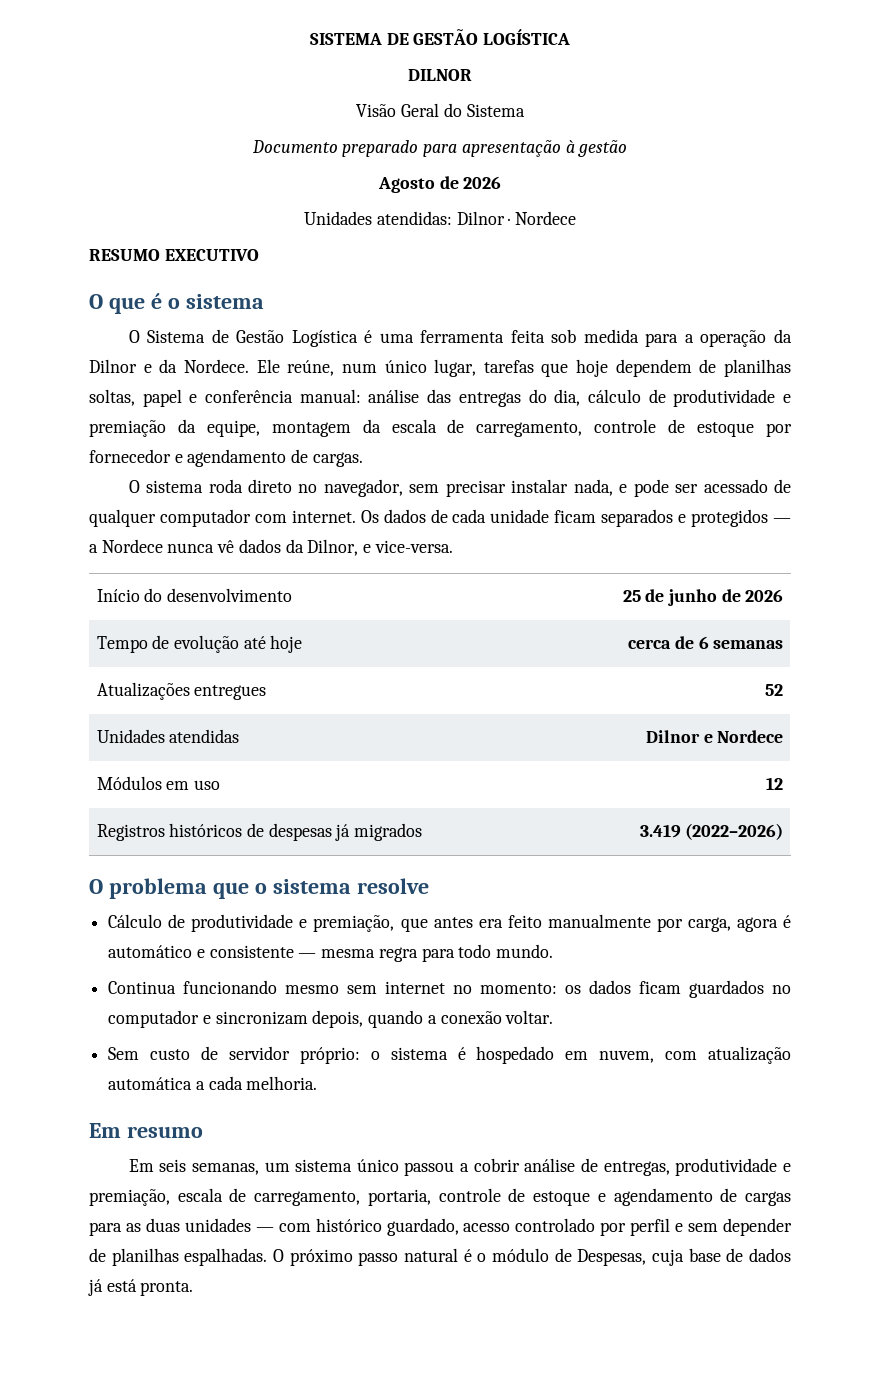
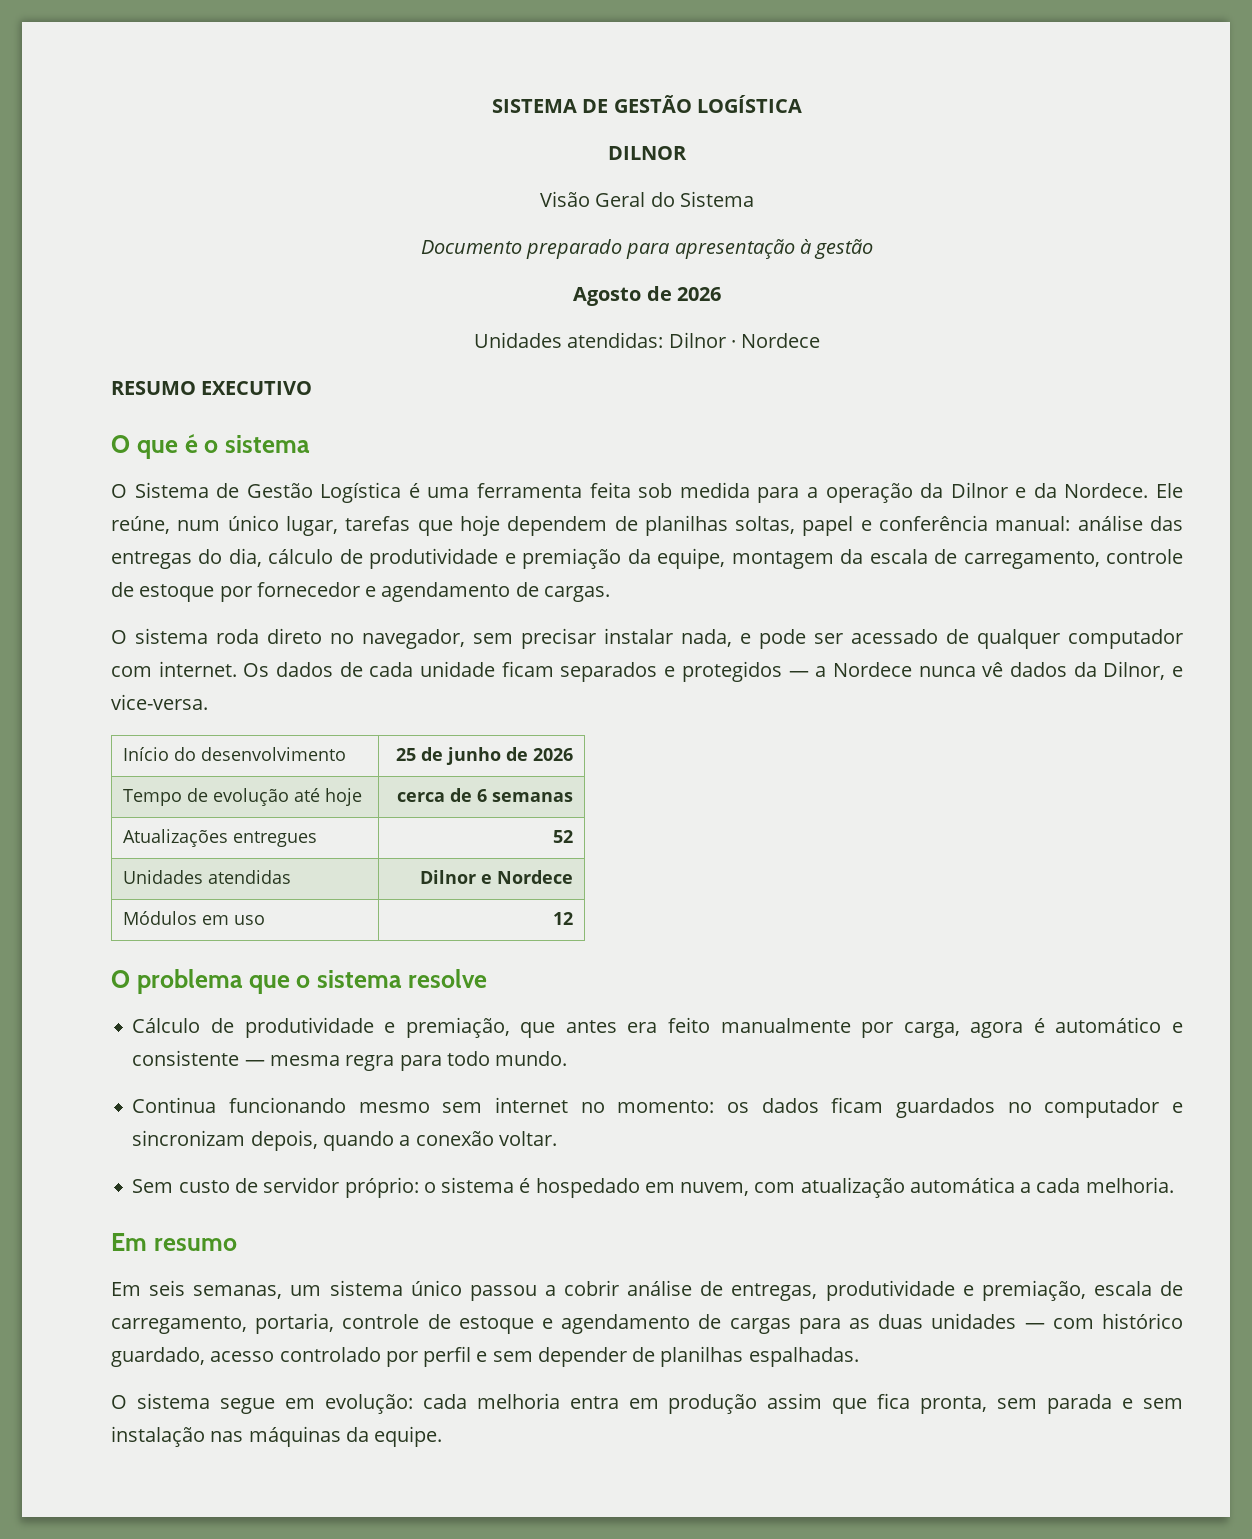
- Registros históricos de despesas já migrados | 3.419 (2022–2026)
- Em seis semanas, um sistema único passou a cobrir análise de entregas, produtividade e premiação, escala de carregamento, portaria, controle de estoque e agendamento de cargas para as duas unidades — com histórico guardado, acesso controlado por perfil e sem depender de planilhas espalhadas. O próximo passo natural é o módulo de Despesas, cuja base de dados já está pronta.
+ Em seis semanas, um sistema único passou a cobrir análise de entregas, produtividade e premiação, escala de carregamento, portaria, controle de estoque e agendamento de cargas para as duas unidades — com histórico guardado, acesso controlado por perfil e sem depender de planilhas espalhadas.
+ O sistema segue em evolução: cada melhoria entra em produção assim que fica pronta, sem parada e sem instalação nas máquinas da equipe.

